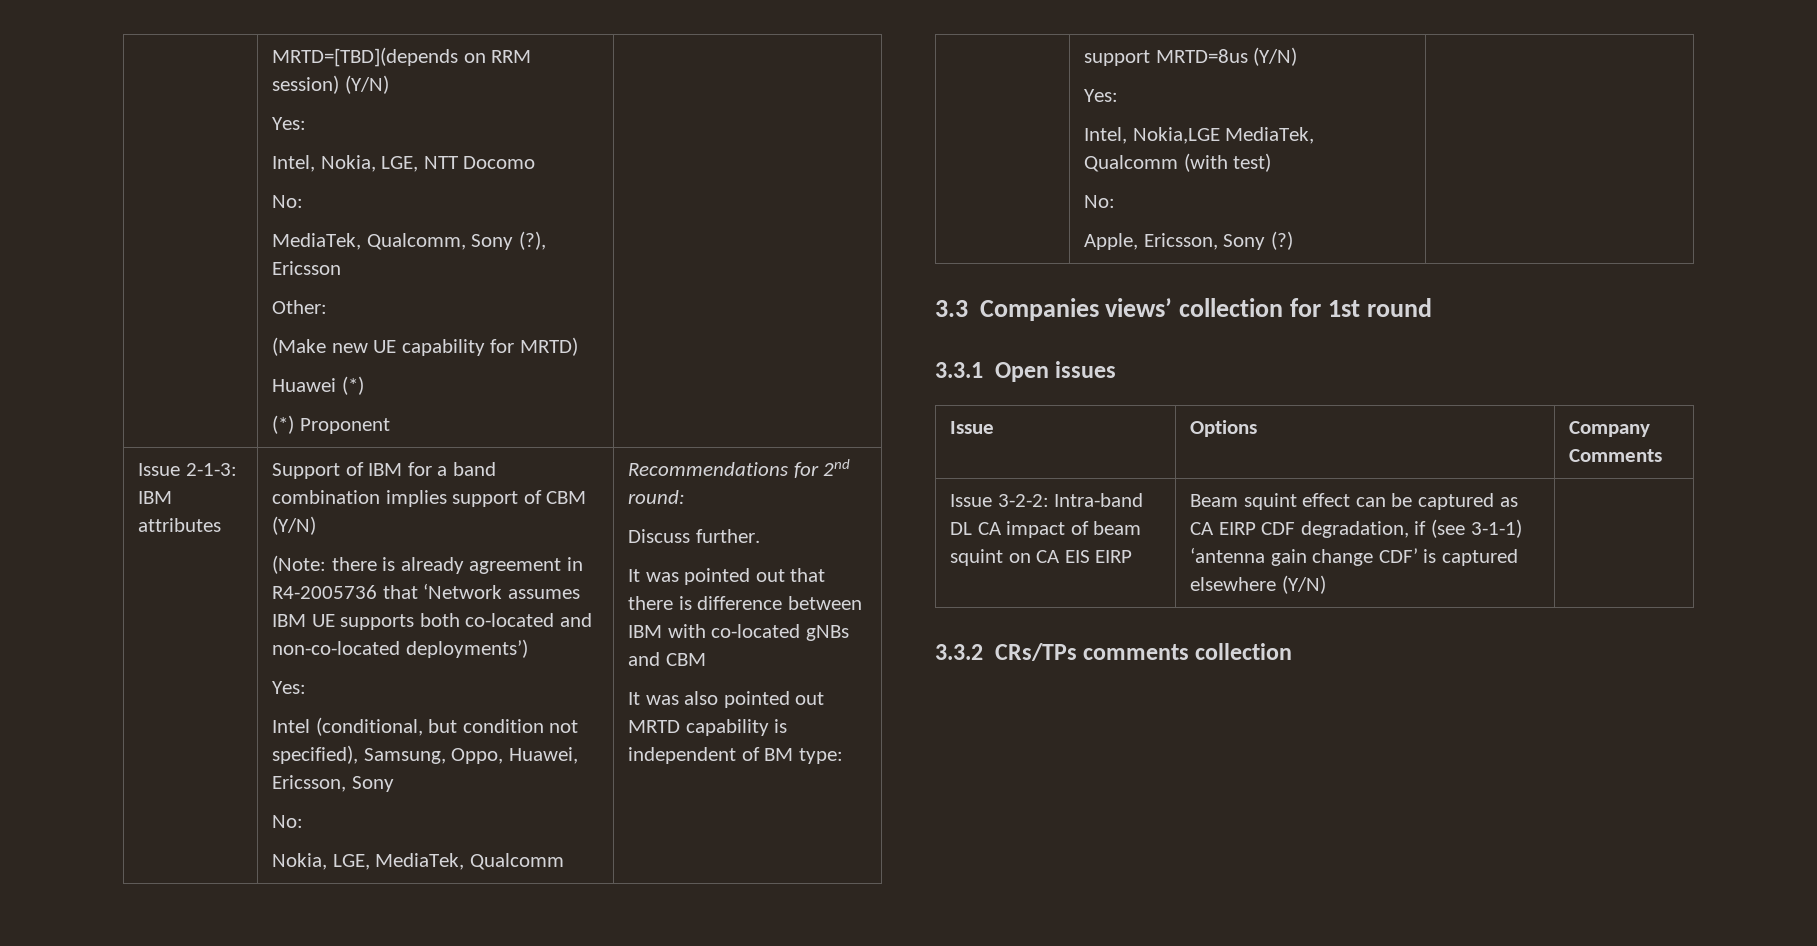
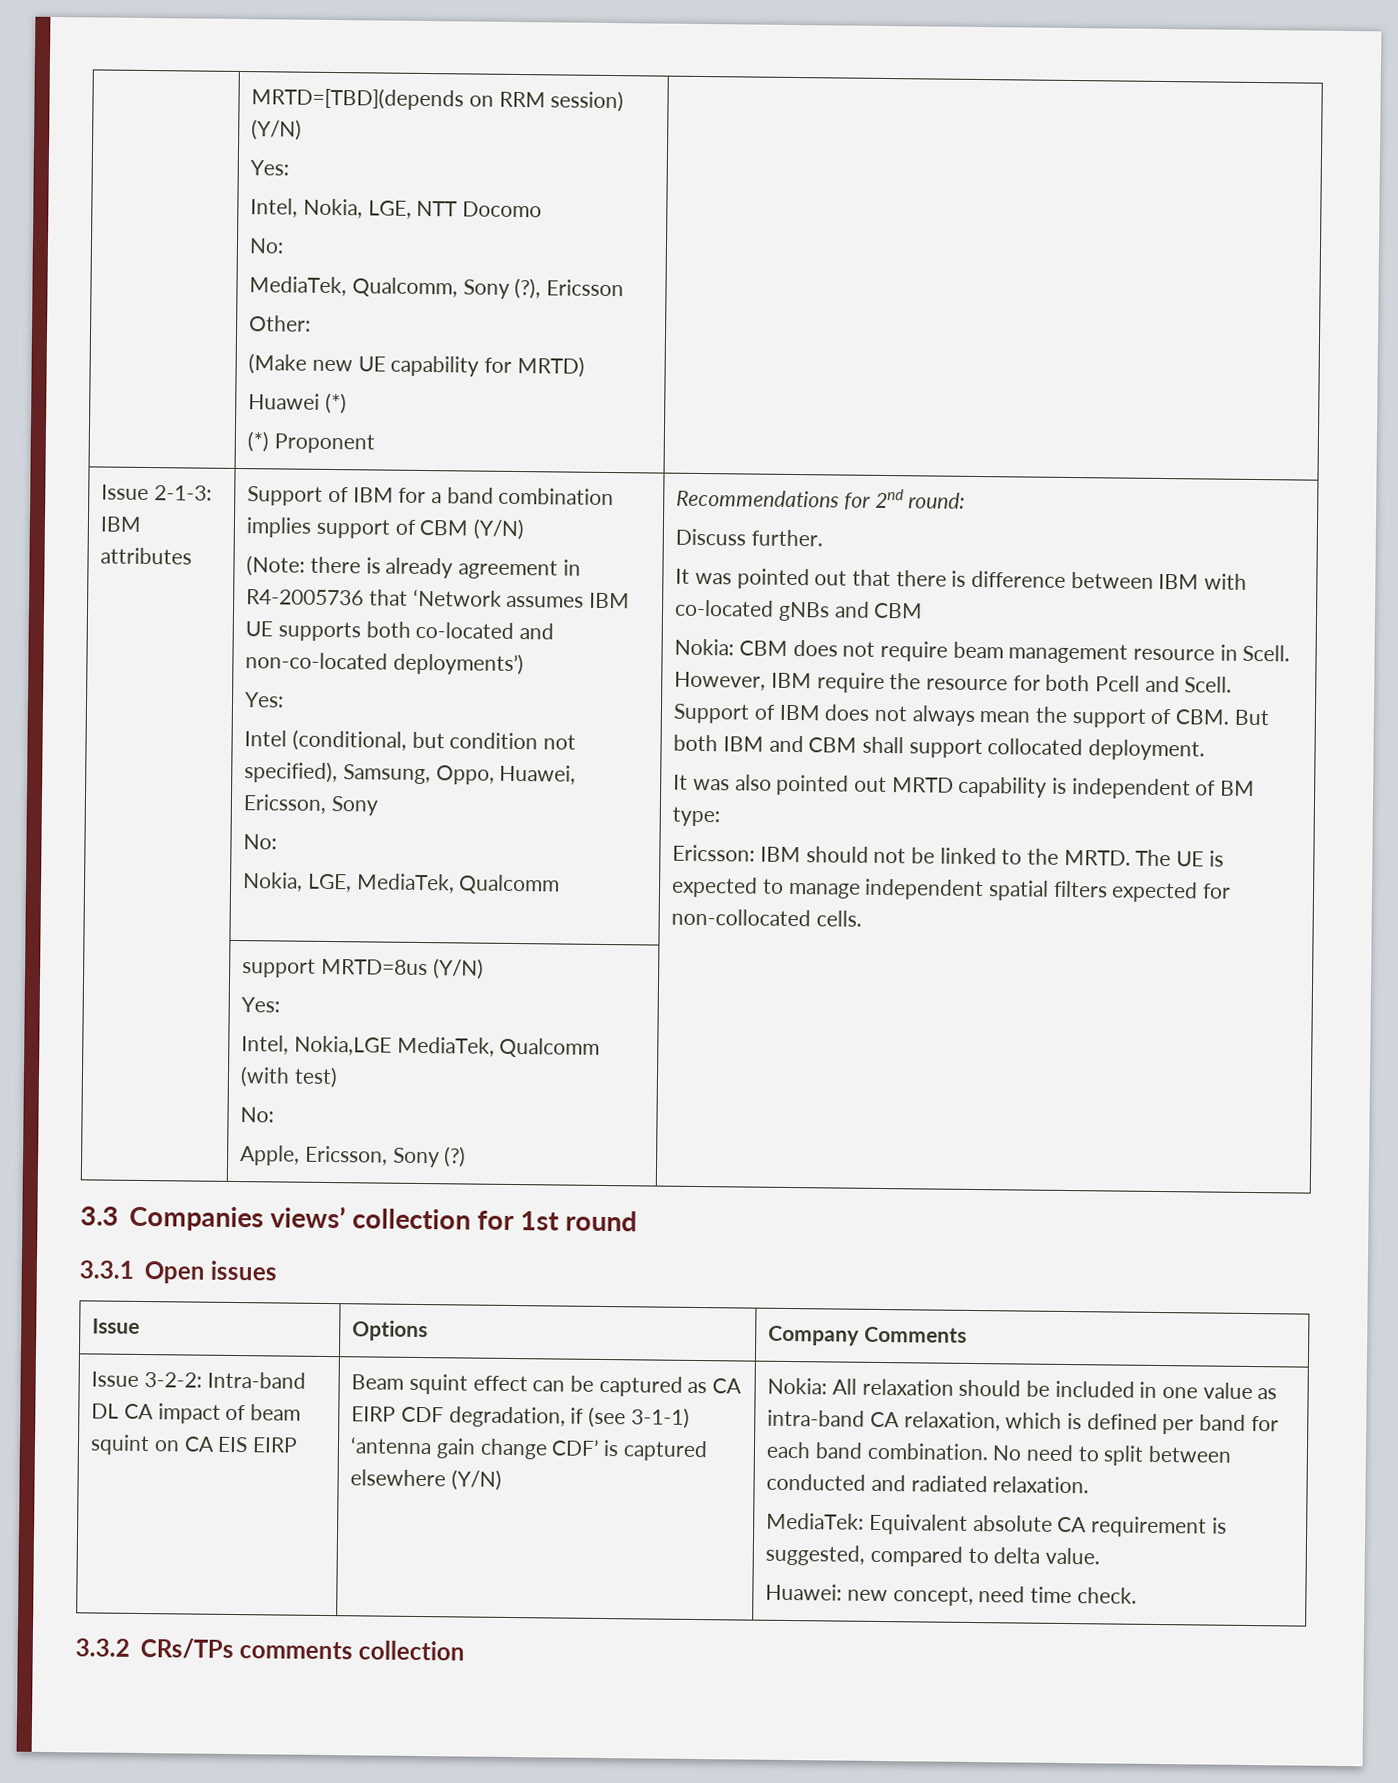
+ Nokia: CBM does not require beam management resource in Scell. However, IBM require the resource for both Pcell and Scell. Support of IBM does not always mean the support of CBM. But both IBM and CBM shall support collocated deployment.
+ Ericsson: IBM should not be linked to the MRTD. The UE is expected to manage independent spatial filters expected for non-collocated cells.
+ Nokia: All relaxation should be included in one value as intra-band CA relaxation, which is defined per band for each band combination. No need to split between conducted and radiated relaxation.
+ MediaTek: Equivalent absolute CA requirement is suggested, compared to delta value.
+ Huawei: new concept, need time check.

